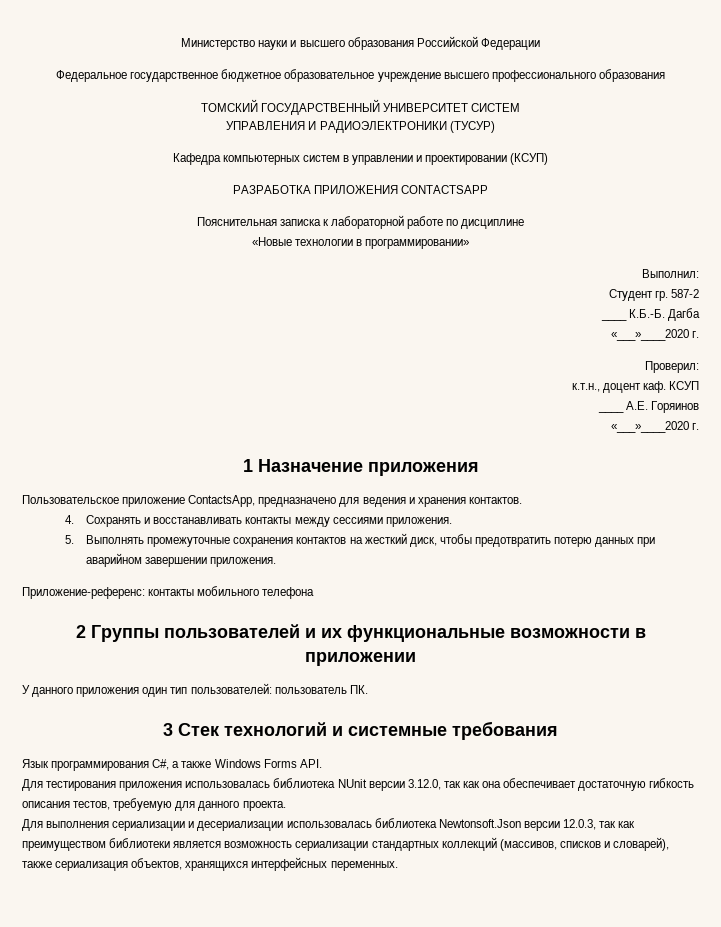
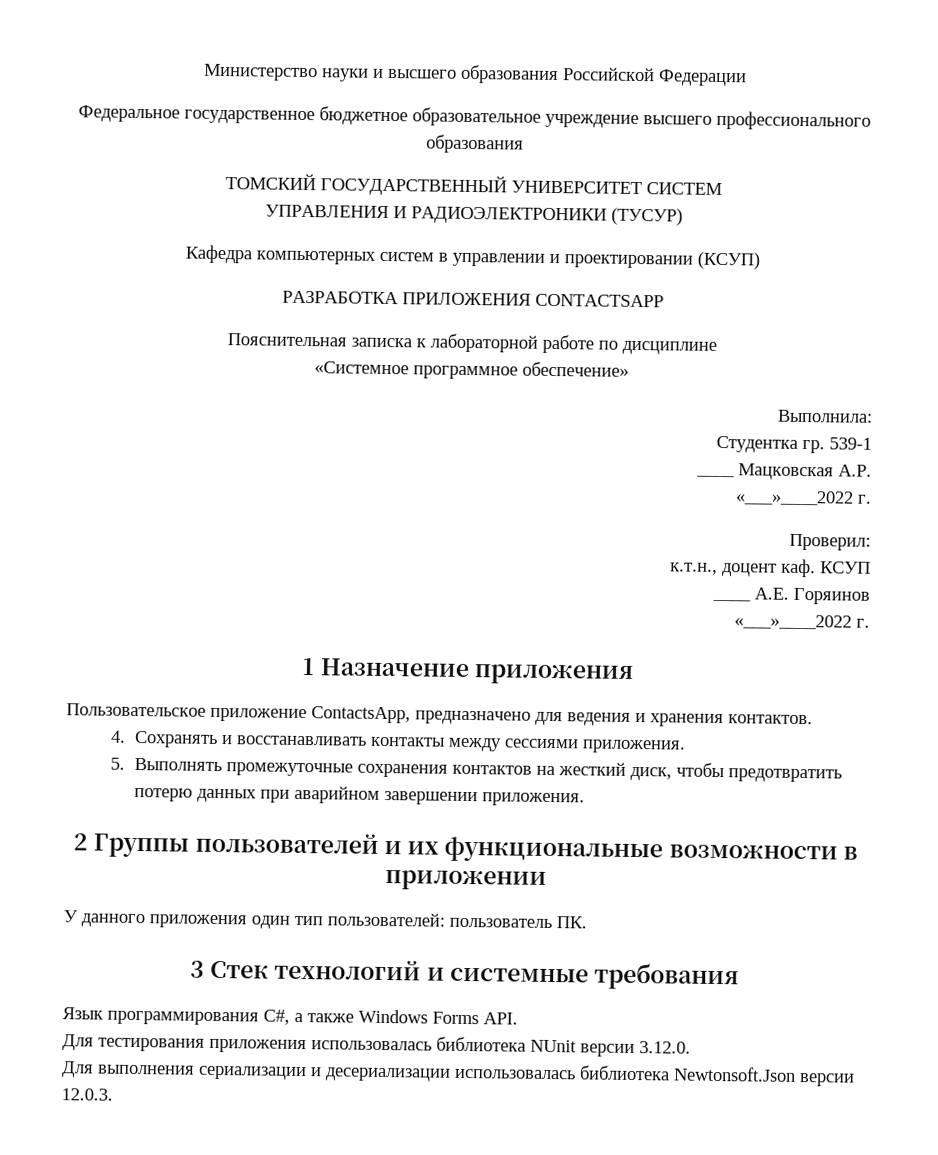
- «Новые технологии в программировании»
- Выполнил:
- Студент гр. 587-2
- ____ К.Б.-Б. Дагба
- «___»____2020 г.
+ «Системное программное обеспечение»
+ Выполнила:
+ Студентка гр. 539-1
+ ____ Мацковская А.Р.
+ «___»____2022 г.
  ____ А.Е. Горяинов
- «___»____2020 г.
+ «___»____2022 г.
- Приложение-референс: контакты мобильного телефона
- Для тестирования приложения использовалась библиотека NUnit версии 3.12.0, так как она обеспечивает достаточную гибкость описания тестов, требуемую для данного проекта.
+ Для тестирования приложения использовалась библиотека NUnit версии 3.12.0.
- Для выполнения сериализации и десериализации использовалась библиотека Newtonsoft.Json версии 12.0.3, так как преимуществом библиотеки является возможность сериализации стандартных коллекций (массивов, списков и словарей), также сериализация объектов, хранящихся интерфейсных переменных.
+ Для выполнения сериализации и десериализации использовалась библиотека Newtonsoft.Json версии 12.0.3.

